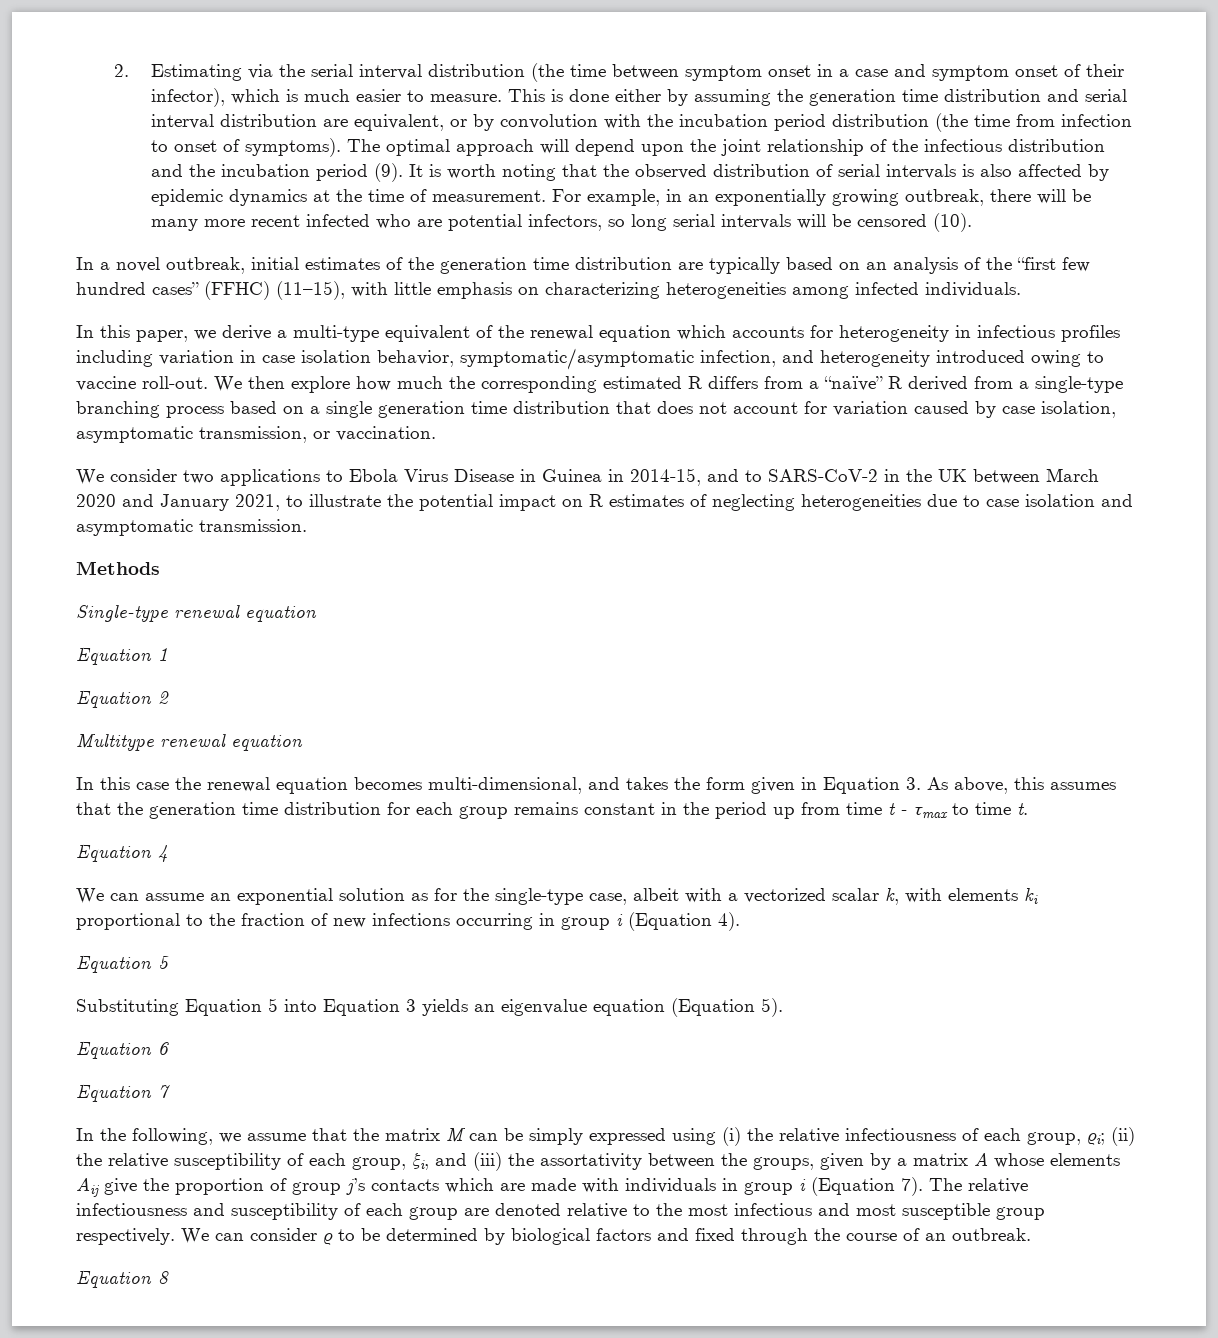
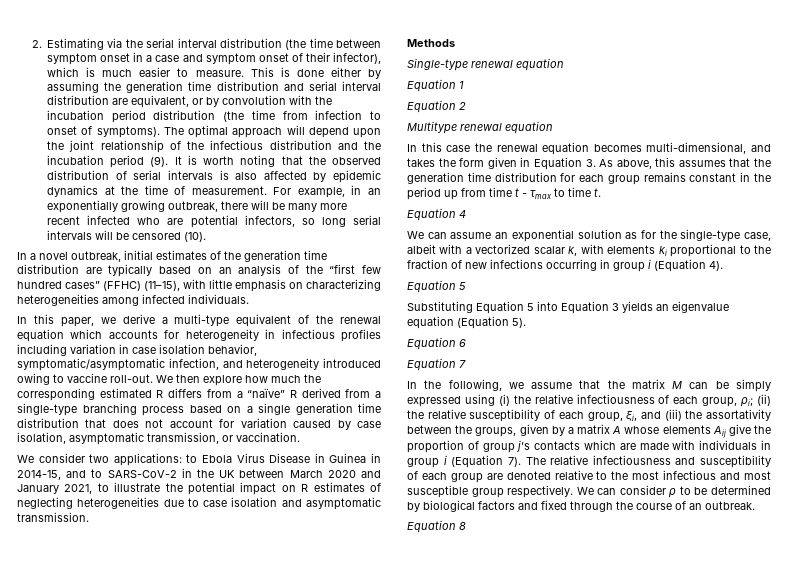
- We consider two applications to Ebola Virus Disease in Guinea in 2014-15, and to SARS-CoV-2 in the UK between March 2020 and January 2021, to illustrate the potential impact on R estimates of neglecting heterogeneities due to case isolation and asymptomatic transmission.
+ We consider two applications: to Ebola Virus Disease in Guinea in 2014-15, and to SARS-CoV-2 in the UK between March 2020 and January 2021, to illustrate the potential impact on R estimates of neglecting heterogeneities due to case isolation and asymptomatic transmission.

